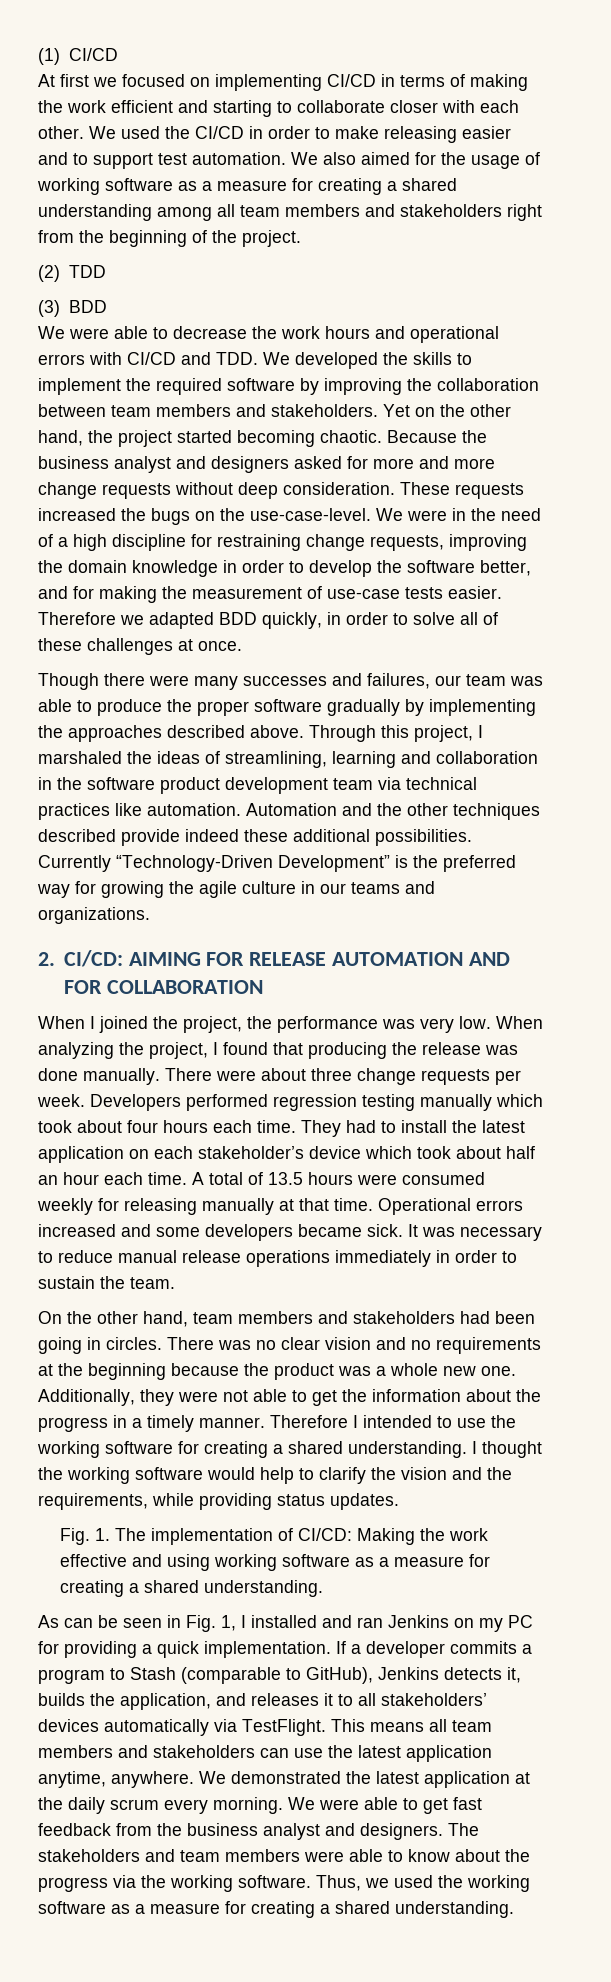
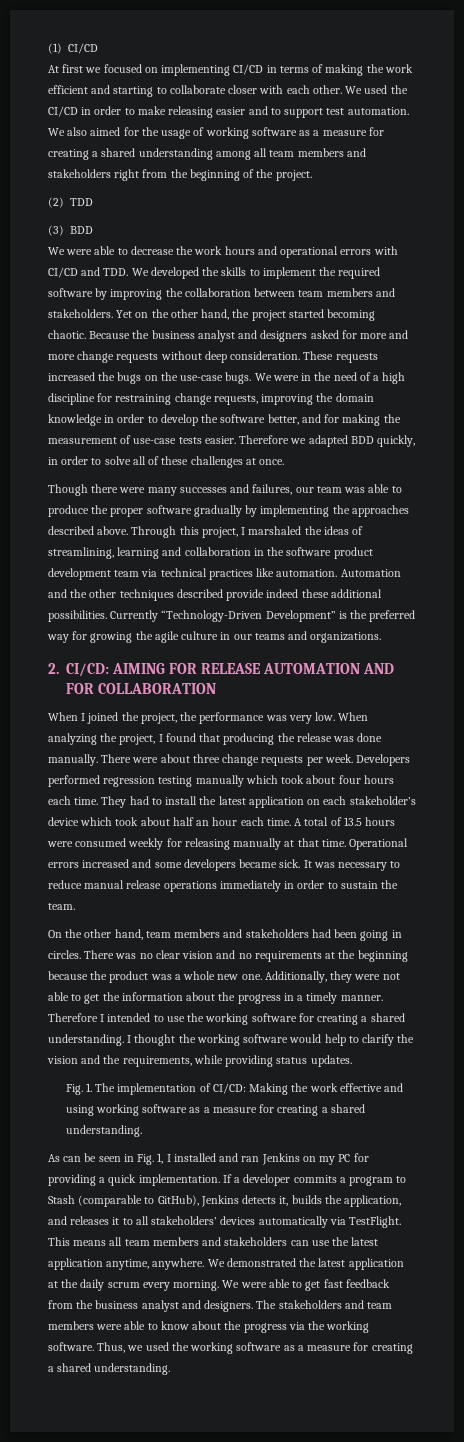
- These requests increased the bugs on the use-case-level.
+ These requests increased the bugs on the use-case bugs.

